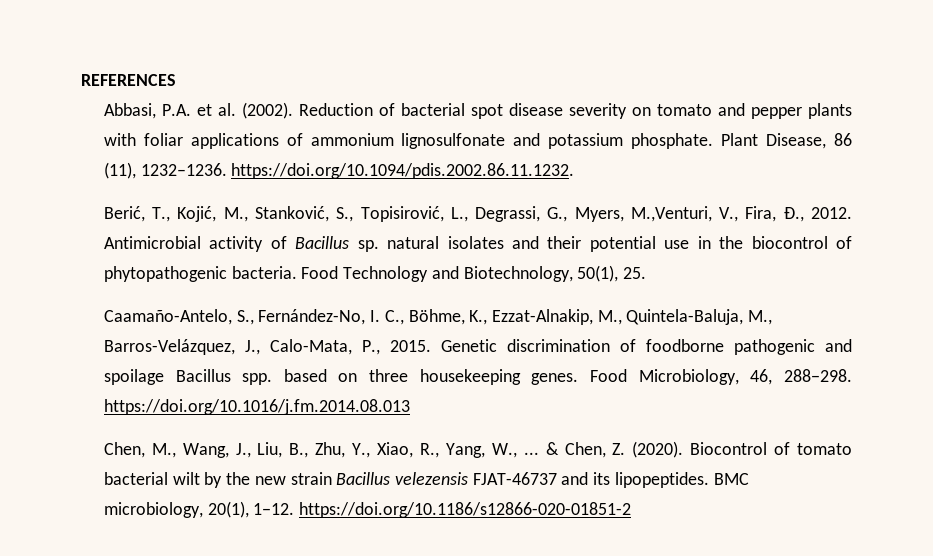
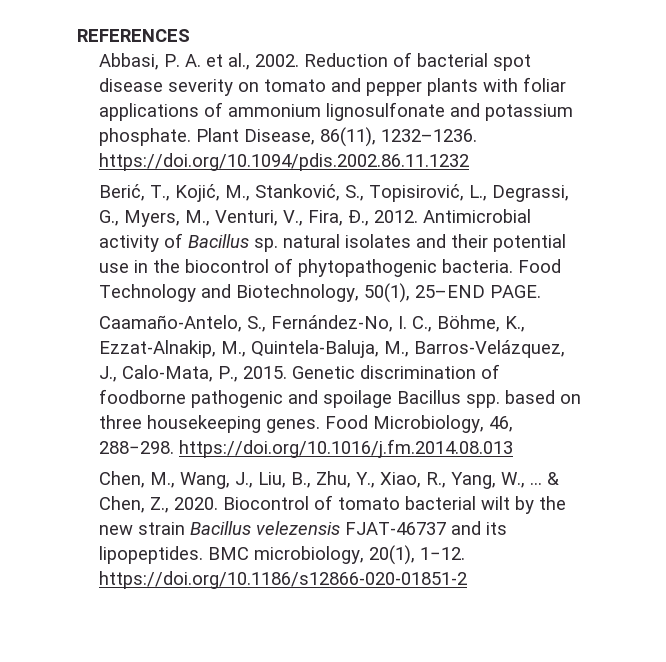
- Abbasi, P.A. et al. (2002).
+ Abbasi, P. A. et al., 2002.
- Plant Disease, 86 (11), 1232–1236. https://doi.org/10.1094/pdis.2002.86.11.1232.
+ Plant Disease, 86(11), 1232–1236. https://doi.org/10.1094/pdis.2002.86.11.1232
- Berić, T., Kojić, M., Stanković, S., Topisirović, L., Degrassi, G., Myers, M.,Venturi, V., Fira, Đ., 2012.
+ Berić, T., Kojić, M., Stanković, S., Topisirović, L., Degrassi, G., Myers, M., Venturi, V., Fira, Đ., 2012.
- Food Technology and Biotechnology, 50(1), 25.
+ Food Technology and Biotechnology, 50(1), 25–END PAGE.
- & Chen, Z. (2020).
+ & Chen, Z., 2020.

